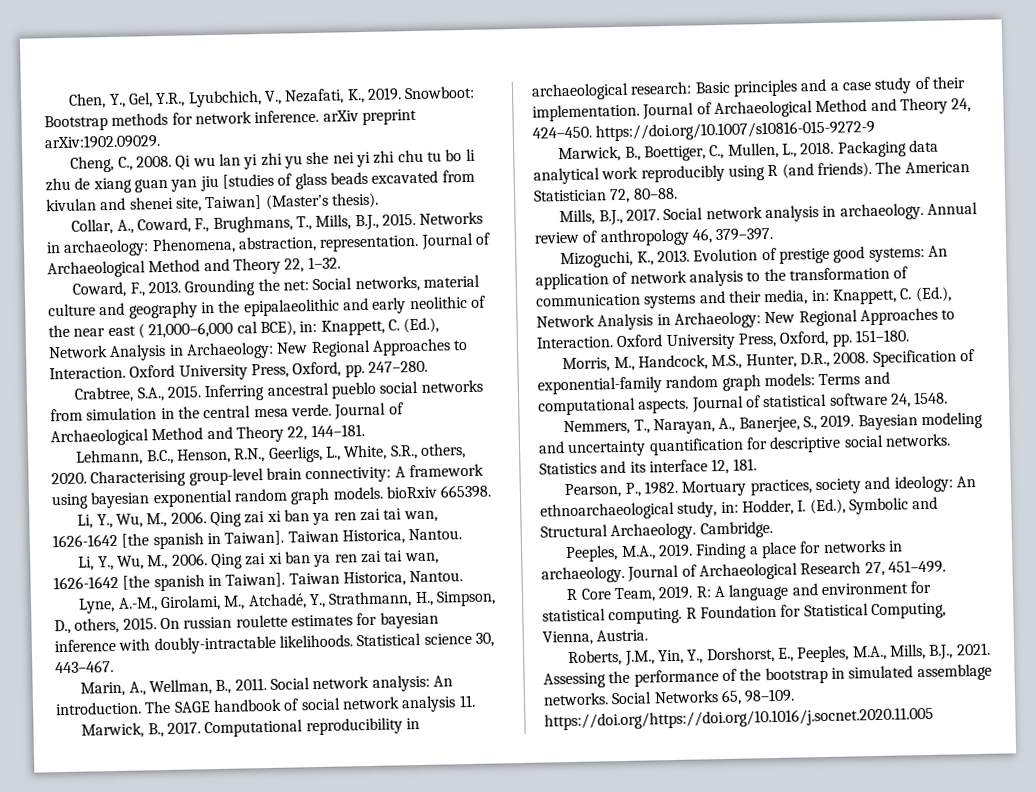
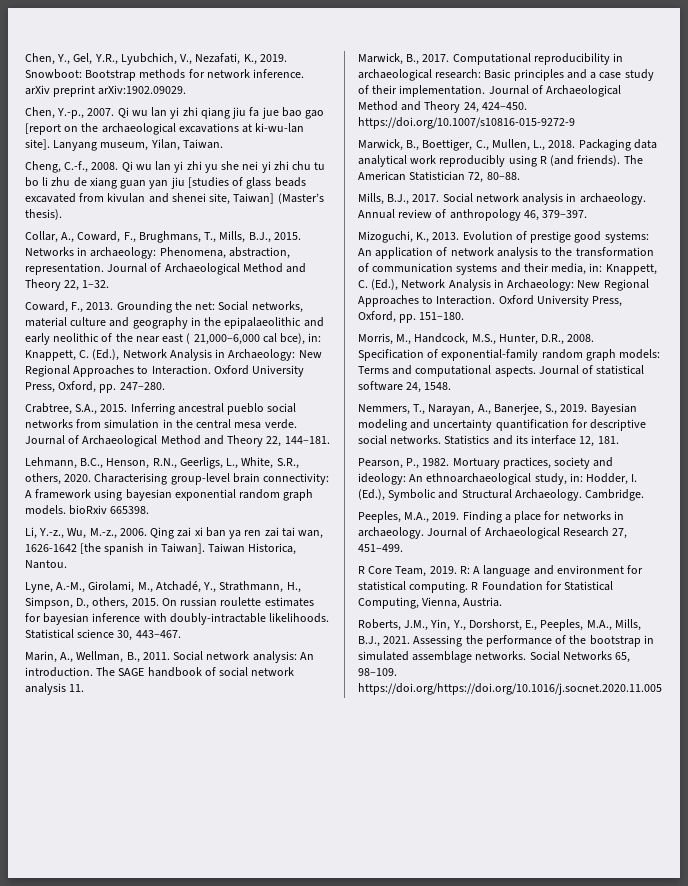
+ Chen, Y.-p., 2007. Qi wu lan yi zhi qiang jiu fa jue bao gao [report on the archaeological excavations at ki-wu-lan site]. Lanyang museum, Yilan, Taiwan.
- Cheng, C., 2008.
+ Cheng, C.-f., 2008.
- Grounding the net: Social networks, material culture and geography in the epipalaeolithic and early neolithic of the near east ( 21,000–6,000 cal BCE), in: Knappett, C. (Ed.), Network Analysis in Archaeology: New Regional Approaches to Interaction.
+ Grounding the net: Social networks, material culture and geography in the epipalaeolithic and early neolithic of the near east ( 21,000–6,000 cal bce), in: Knappett, C. (Ed.), Network Analysis in Archaeology: New Regional Approaches to Interaction.
  Characterising group-level brain connectivity: A framework using bayesian exponential random graph models. bioRxiv 665398.
- Li, Y., Wu, M., 2006. Qing zai xi ban ya ren zai tai wan, 1626-1642 [the spanish in Taiwan]. Taiwan Historica, Nantou.
- Li, Y., Wu, M., 2006.
+ Li, Y.-z., Wu, M.-z., 2006.

